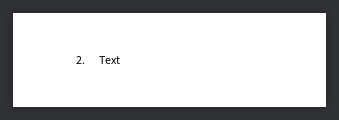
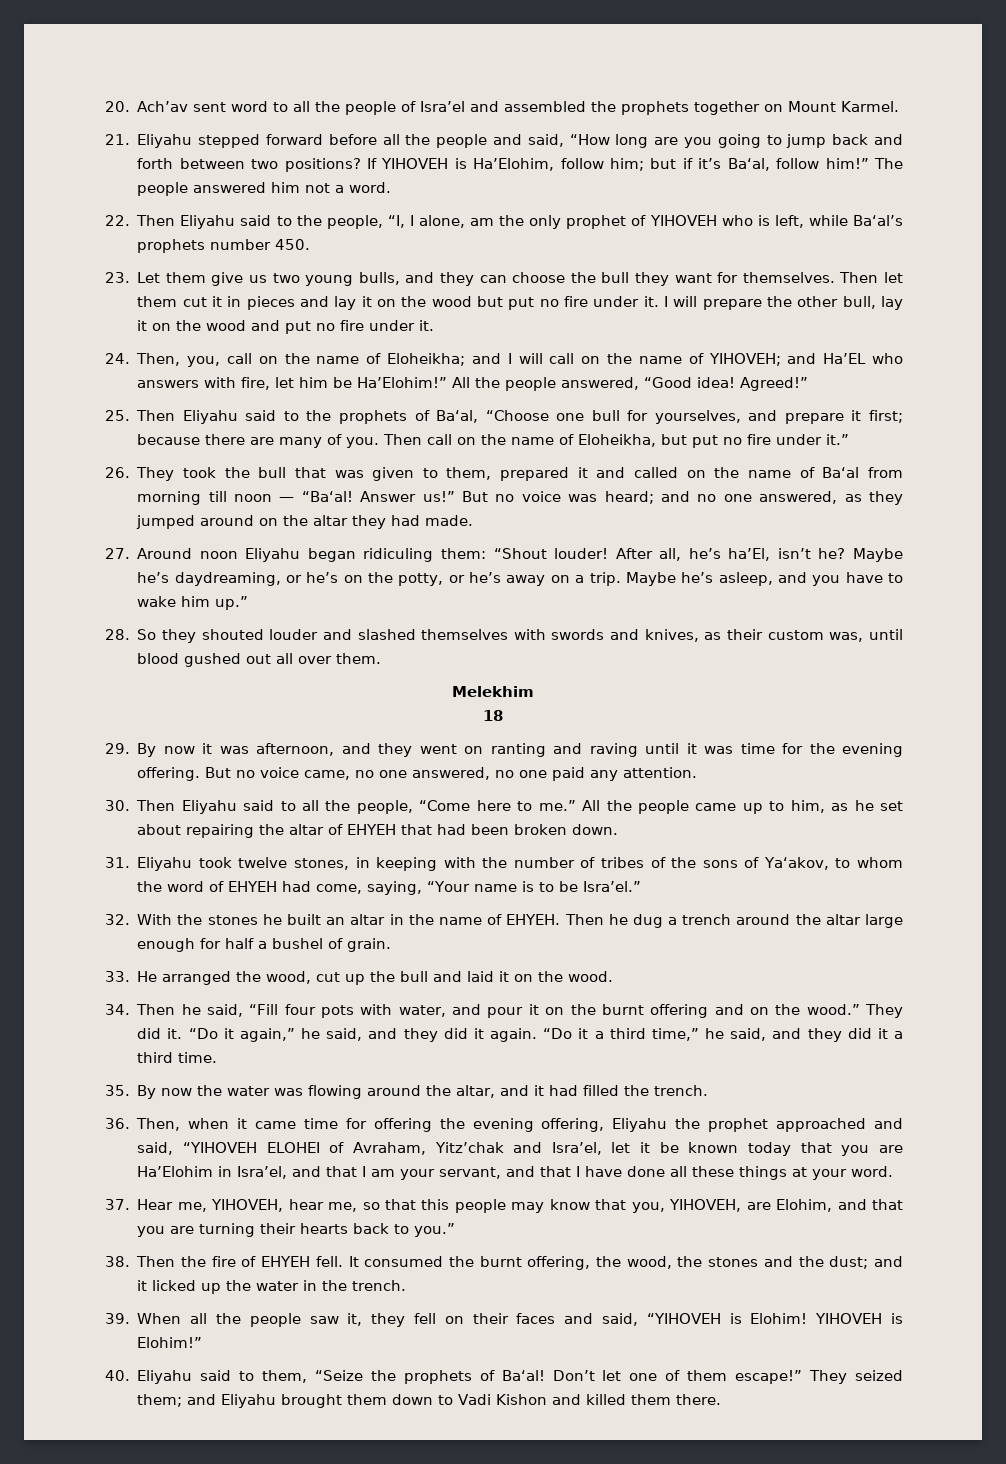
- 2. Text
+ 20. Ach’av sent word to all the people of Isra’el and assembled the prophets together on Mount Karmel.
+ 21. Eliyahu stepped forward before all the people and said, “How long are you going to jump back and forth between two positions? If YIHOVEH is Ha’Elohim, follow him; but if it’s Ba‘al, follow him!” The people answered him not a word.
+ 22. Then Eliyahu said to the people, “I, I alone, am the only prophet of YIHOVEH who is left, while Ba‘al’s prophets number 450.
+ 23. Let them give us two young bulls, and they can choose the bull they want for themselves. Then let them cut it in pieces and lay it on the wood but put no fire under it. I will prepare the other bull, lay it on the wood and put no fire under it.
+ 24. Then, you, call on the name of Eloheikha; and I will call on the name of YIHOVEH; and Ha’EL who answers with fire, let him be Ha’Elohim!” All the people answered, “Good idea! Agreed!”
+ 25. Then Eliyahu said to the prophets of Ba‘al, “Choose one bull for yourselves, and prepare it first; because there are many of you. Then call on the name of Eloheikha, but put no fire under it.”
+ 26. They took the bull that was given to them, prepared it and called on the name of Ba‘al from morning till noon — “Ba‘al! Answer us!” But no voice was heard; and no one answered, as they jumped around on the altar they had made.
+ 27. Around noon Eliyahu began ridiculing them: “Shout louder! After all, he’s ha’El, isn’t he? Maybe he’s daydreaming, or he’s on the potty, or he’s away on a trip. Maybe he’s asleep, and you have to wake him up.”
+ 28. So they shouted louder and slashed themselves with swords and knives, as their custom was, until blood gushed out all over them.
+ Melekhim
+ 18
+ 29. By now it was afternoon, and they went on ranting and raving until it was time for the evening offering. But no voice came, no one answered, no one paid any attention.
+ 30. Then Eliyahu said to all the people, “Come here to me.” All the people came up to him, as he set about repairing the altar of EHYEH that had been broken down.
+ 31. Eliyahu took twelve stones, in keeping with the number of tribes of the sons of Ya‘akov, to whom the word of EHYEH had come, saying, “Your name is to be Isra’el.”
+ 32. With the stones he built an altar in the name of EHYEH. Then he dug a trench around the altar large enough for half a bushel of grain.
+ 33. He arranged the wood, cut up the bull and laid it on the wood.
+ 34. Then he said, “Fill four pots with water, and pour it on the burnt offering and on the wood.” They did it. “Do it again,” he said, and they did it again. “Do it a third time,” he said, and they did it a third time.
+ 35. By now the water was flowing around the altar, and it had filled the trench.
+ 36. Then, when it came time for offering the evening offering, Eliyahu the prophet approached and said, “YIHOVEH ELOHEI of Avraham, Yitz’chak and Isra’el, let it be known today that you are Ha’Elohim in Isra’el, and that I am your servant, and that I have done all these things at your word.
+ 37. Hear me, YIHOVEH, hear me, so that this people may know that you, YIHOVEH, are Elohim, and that you are turning their hearts back to you.”
+ 38. Then the fire of EHYEH fell. It consumed the burnt offering, the wood, the stones and the dust; and it licked up the water in the trench.
+ 39. When all the people saw it, they fell on their faces and said, “YIHOVEH is Elohim! YIHOVEH is Elohim!”
+ 40. Eliyahu said to them, “Seize the prophets of Ba‘al! Don’t let one of them escape!” They seized them; and Eliyahu brought them down to Vadi Kishon and killed them there.

